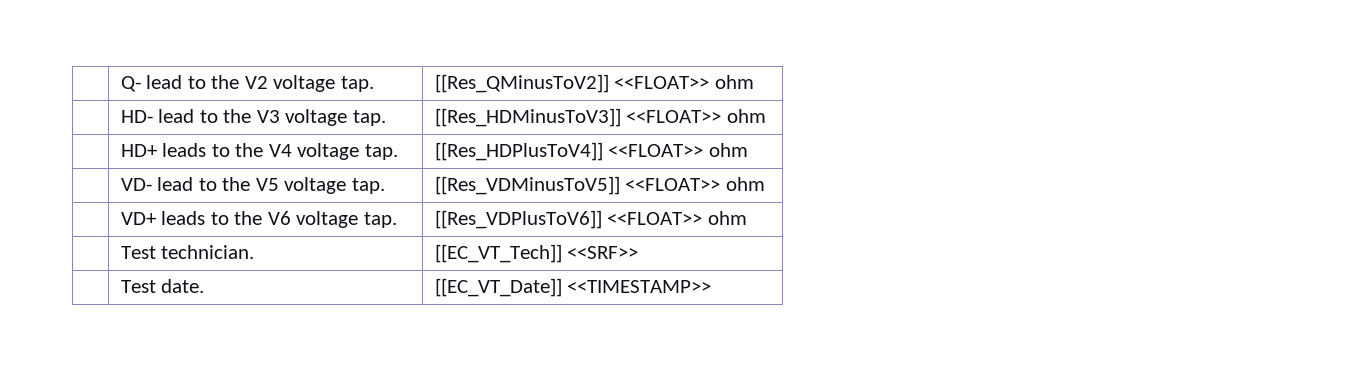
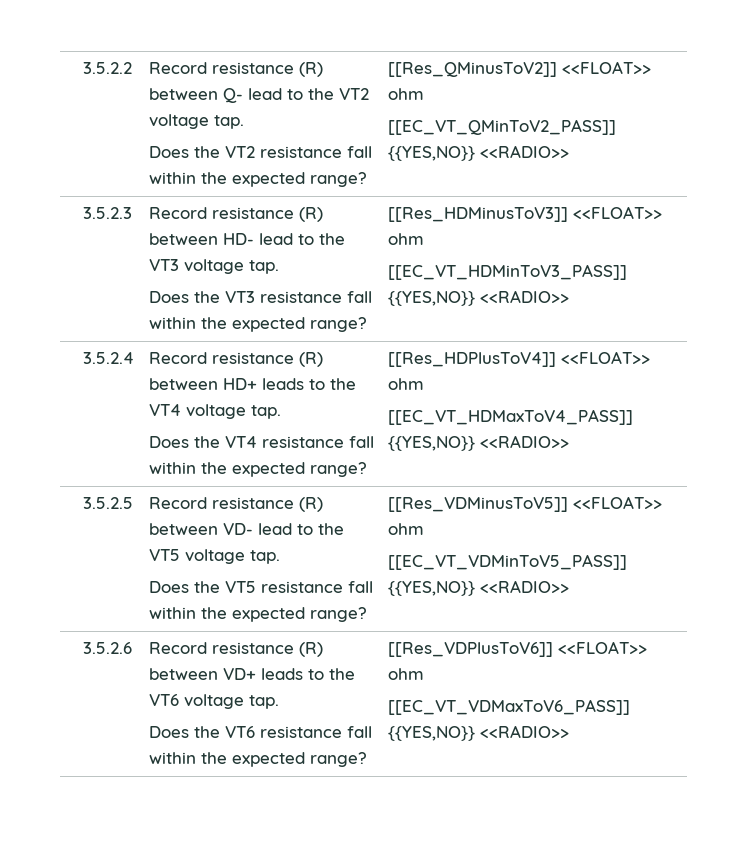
- | Q- lead to the V2 voltage tap. | [[Res_QMinusToV2]] <<FLOAT>> ohm
- | HD- lead to the V3 voltage tap. | [[Res_HDMinusToV3]] <<FLOAT>> ohm
- | HD+ leads to the V4 voltage tap. | [[Res_HDPlusToV4]] <<FLOAT>> ohm
- | VD- lead to the V5 voltage tap. | [[Res_VDMinusToV5]] <<FLOAT>> ohm
- | VD+ leads to the V6 voltage tap. | [[Res_VDPlusToV6]] <<FLOAT>> ohm
- | Test technician. | [[EC_VT_Tech]] <<SRF>>
- | Test date. | [[EC_VT_Date]] <<TIMESTAMP>>
+ 3.5.2.2 | Record resistance (R) between Q- lead to the VT2 voltage tap.
+ Does the VT2 resistance fall within the expected range? | [[Res_QMinusToV2]] <<FLOAT>> ohm
+ [[EC_VT_QMinToV2_PASS]] {{YES,NO}} <<RADIO>>
+ 3.5.2.3 | Record resistance (R) between HD- lead to the VT3 voltage tap.
+ Does the VT3 resistance fall within the expected range? | [[Res_HDMinusToV3]] <<FLOAT>> ohm
+ [[EC_VT_HDMinToV3_PASS]] {{YES,NO}} <<RADIO>>
+ 3.5.2.4 | Record resistance (R) between HD+ leads to the VT4 voltage tap.
+ Does the VT4 resistance fall within the expected range? | [[Res_HDPlusToV4]] <<FLOAT>> ohm
+ [[EC_VT_HDMaxToV4_PASS]] {{YES,NO}} <<RADIO>>
+ 3.5.2.5 | Record resistance (R) between VD- lead to the VT5 voltage tap.
+ Does the VT5 resistance fall within the expected range? | [[Res_VDMinusToV5]] <<FLOAT>> ohm
+ [[EC_VT_VDMinToV5_PASS]] {{YES,NO}} <<RADIO>>
+ 3.5.2.6 | Record resistance (R) between VD+ leads to the VT6 voltage tap.
+ Does the VT6 resistance fall within the expected range? | [[Res_VDPlusToV6]] <<FLOAT>> ohm
+ [[EC_VT_VDMaxToV6_PASS]] {{YES,NO}} <<RADIO>>

